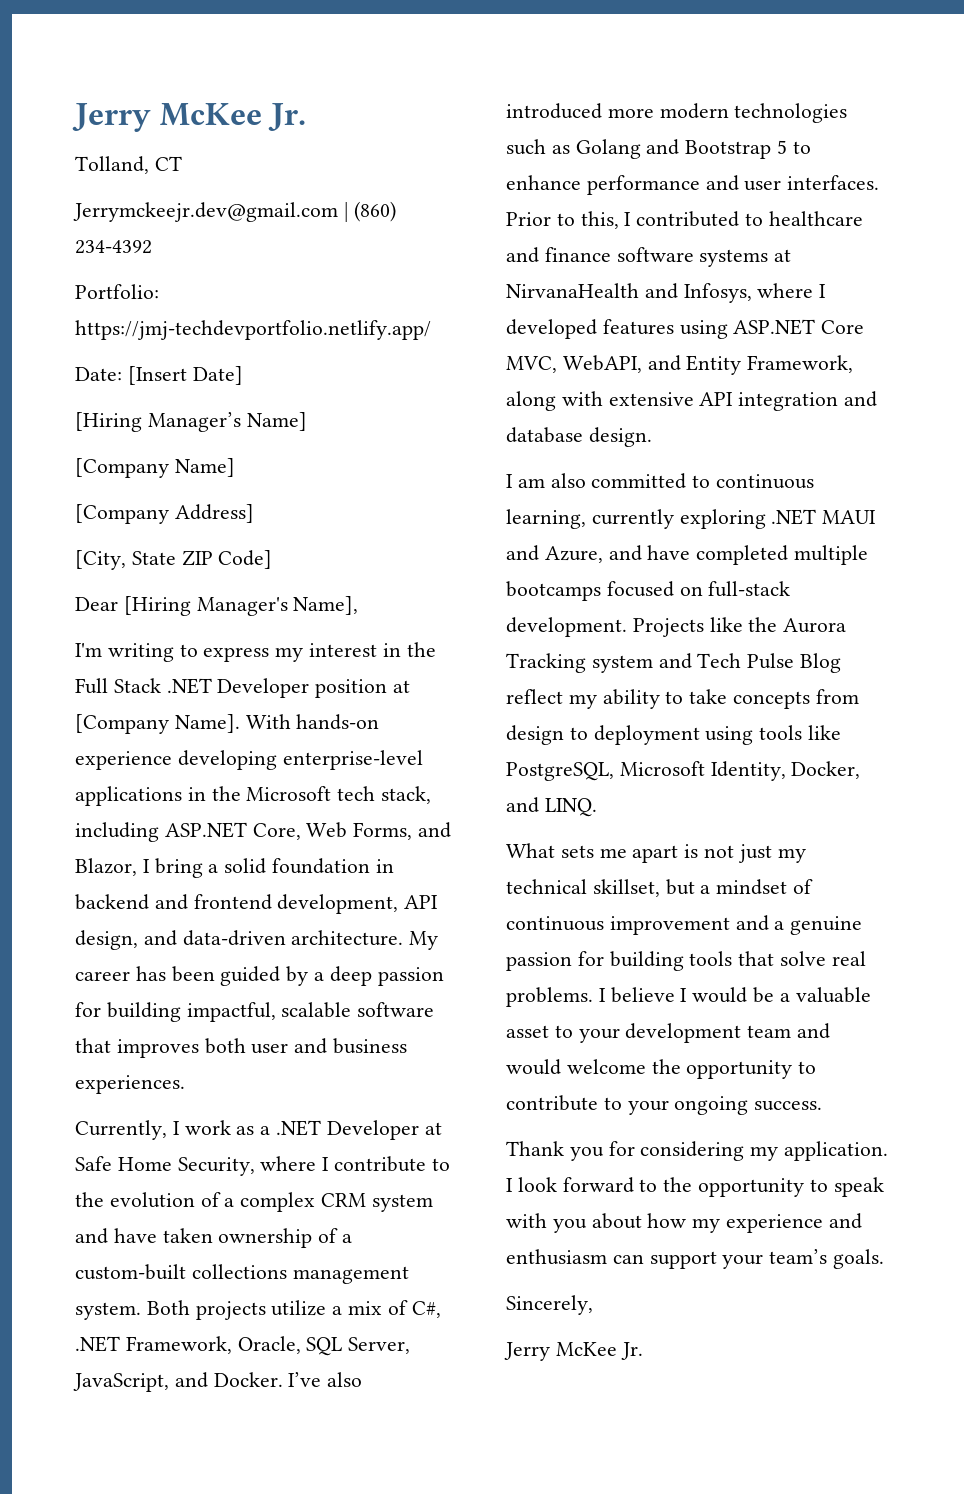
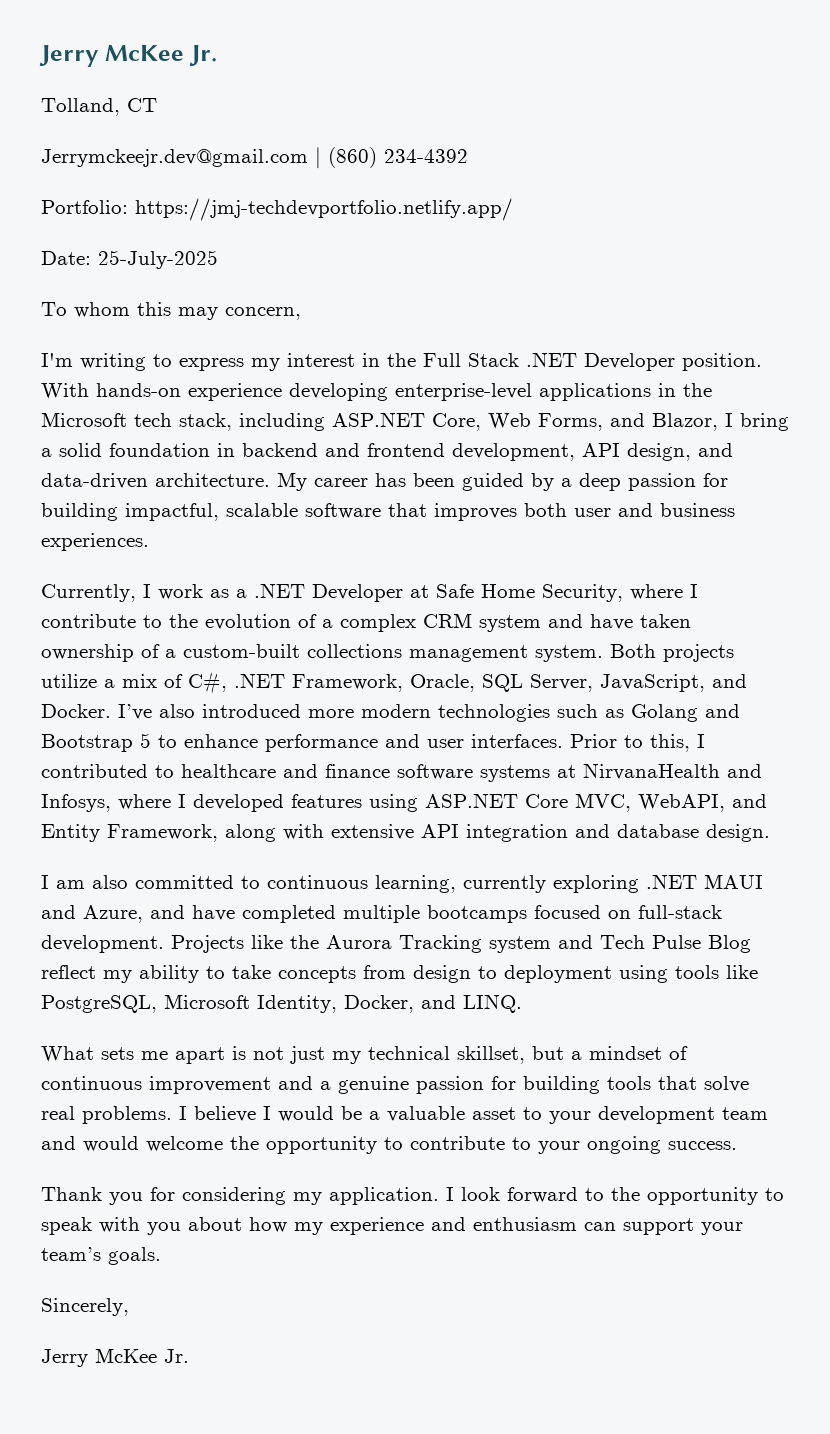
- Date: [Insert Date]
- [Hiring Manager’s Name]
- [Company Name]
- [Company Address]
- [City, State ZIP Code]
- Dear [Hiring Manager's Name],
+ Date: 25-July-2025
+ To whom this may concern,
- I'm writing to express my interest in the Full Stack .NET Developer position at [Company Name].
+ I'm writing to express my interest in the Full Stack .NET Developer position.

